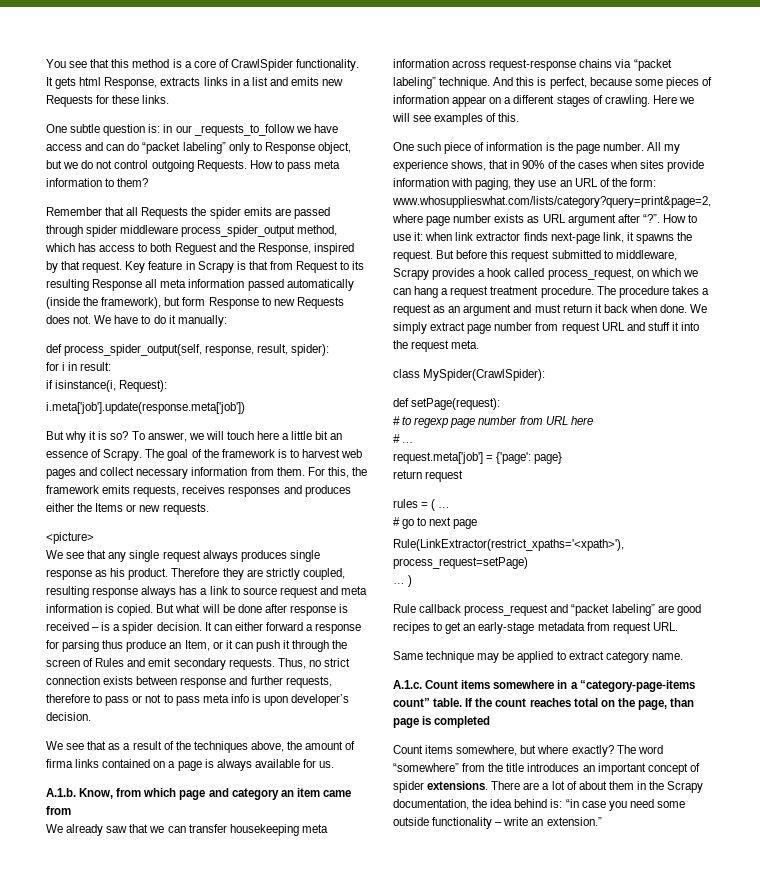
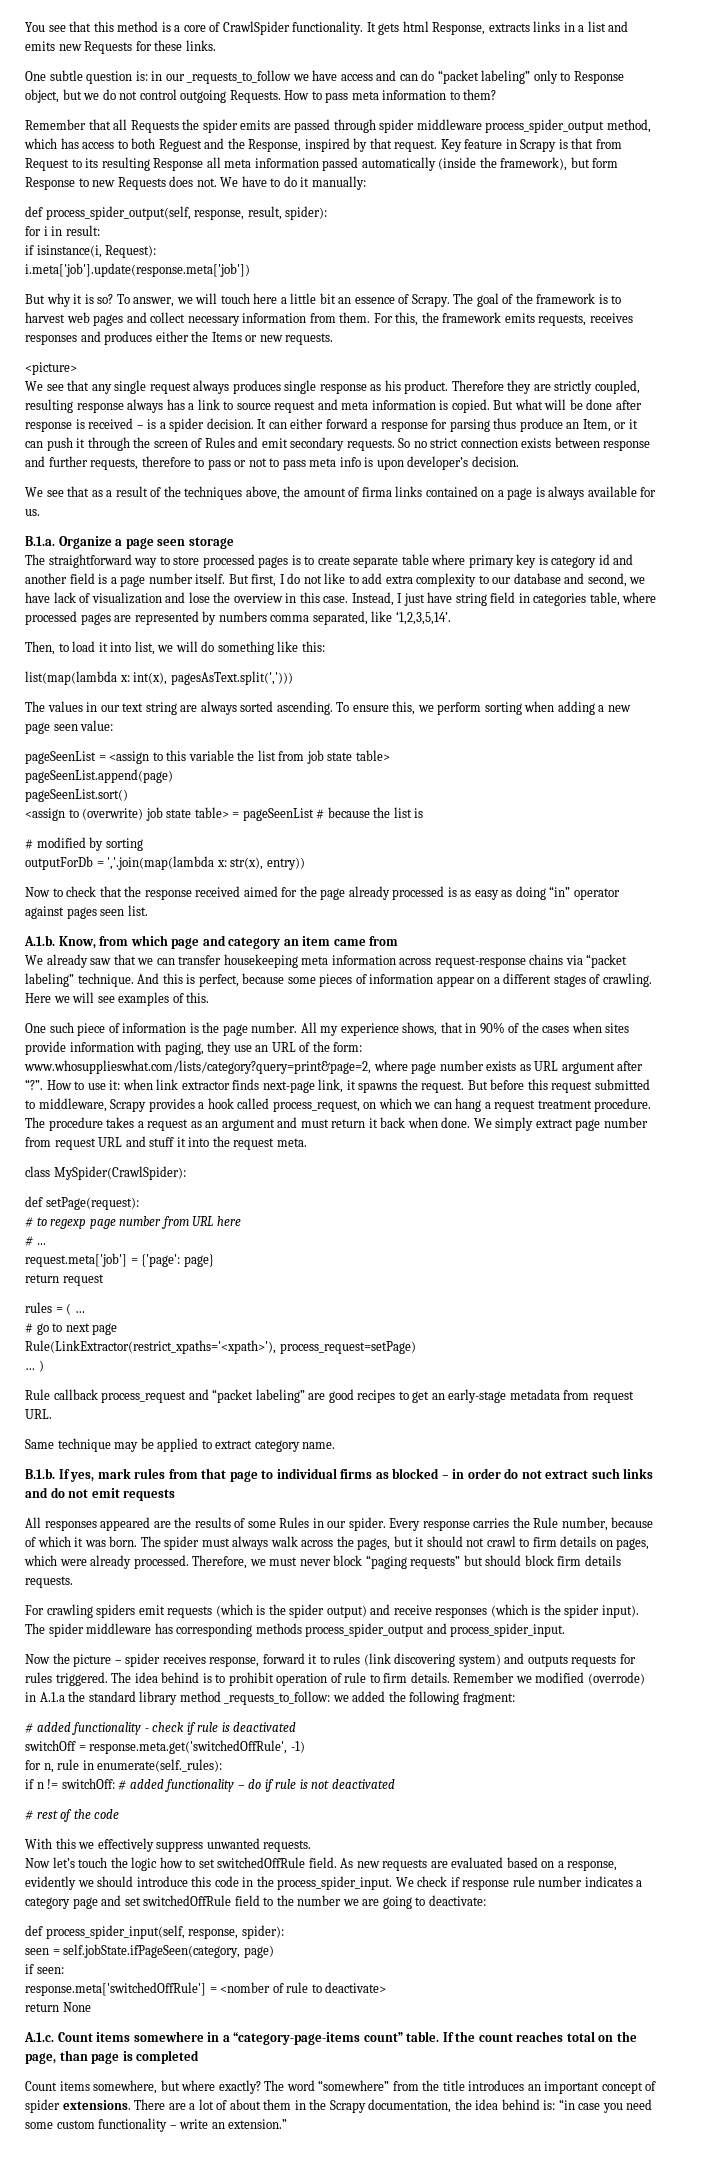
- Thus, no strict connection exists between response and further requests, therefore to pass or not to pass meta info is upon developer’s decision.
+ So no strict connection exists between response and further requests, therefore to pass or not to pass meta info is upon developer’s decision.
+ B.1.a. Organize a page seen storage
+ The straightforward way to store processed pages is to create separate table where primary key is category id and another field is a page number itself. But first, I do not like to add extra complexity to our database and second, we have lack of visualization and lose the overview in this case. Instead, I just have string field in categories table, where processed pages are represented by numbers comma separated, like ‘1,2,3,5,14’.
+ Then, to load it into list, we will do something like this:
+ list(map(lambda x: int(x), pagesAsText.split(',')))
+ The values in our text string are always sorted ascending. To ensure this, we perform sorting when adding a new page seen value:
+ pageSeenList = <assign to this variable the list from job state table>
+ pageSeenList.append(page)
+ pageSeenList.sort()
+ <assign to (overwrite) job state table> = pageSeenList # because the list is
+ # modified by sorting
+ outputForDb = ','.join(map(lambda x: str(x), entry))
+ Now to check that the response received aimed for the page already processed is as easy as doing “in” operator against pages seen list.
+ B.1.b. If yes, mark rules from that page to individual firms as blocked – in order do not extract such links and do not emit requests
+ All responses appeared are the results of some Rules in our spider. Every response carries the Rule number, because of which it was born. The spider must always walk across the pages, but it should not crawl to firm details on pages, which were already processed. Therefore, we must never block “paging requests” but should block firm details requests.
+ For crawling spiders emit requests (which is the spider output) and receive responses (which is the spider input). The spider middleware has corresponding methods process_spider_output and process_spider_input.
+ Now the picture – spider receives response, forward it to rules (link discovering system) and outputs requests for rules triggered. The idea behind is to prohibit operation of rule to firm details. Remember we modified (overrode) in A.1.a the standard library method _requests_to_follow: we added the following fragment:
+ # added functionality - check if rule is deactivated
+ switchOff = response.meta.get('switchedOffRule', -1)
+ for n, rule in enumerate(self._rules):
+ if n != switchOff: # added functionality – do if rule is not deactivated
+ # rest of the code
+ With this we effectively suppress unwanted requests.
+ Now let’s touch the logic how to set switchedOffRule field. As new requests are evaluated based on a response, evidently we should introduce this code in the process_spider_input. We check if response rule number indicates a category page and set switchedOffRule field to the number we are going to deactivate:
+ def process_spider_input(self, response, spider):
+ seen = self.jobState.ifPageSeen(category, page)
+ if seen:
+ response.meta['switchedOffRule'] = <nomber of rule to deactivate>
+ return None
- There are a lot of about them in the Scrapy documentation, the idea behind is: “in case you need some outside functionality – write an extension.”
+ There are a lot of about them in the Scrapy documentation, the idea behind is: “in case you need some custom functionality – write an extension.”

